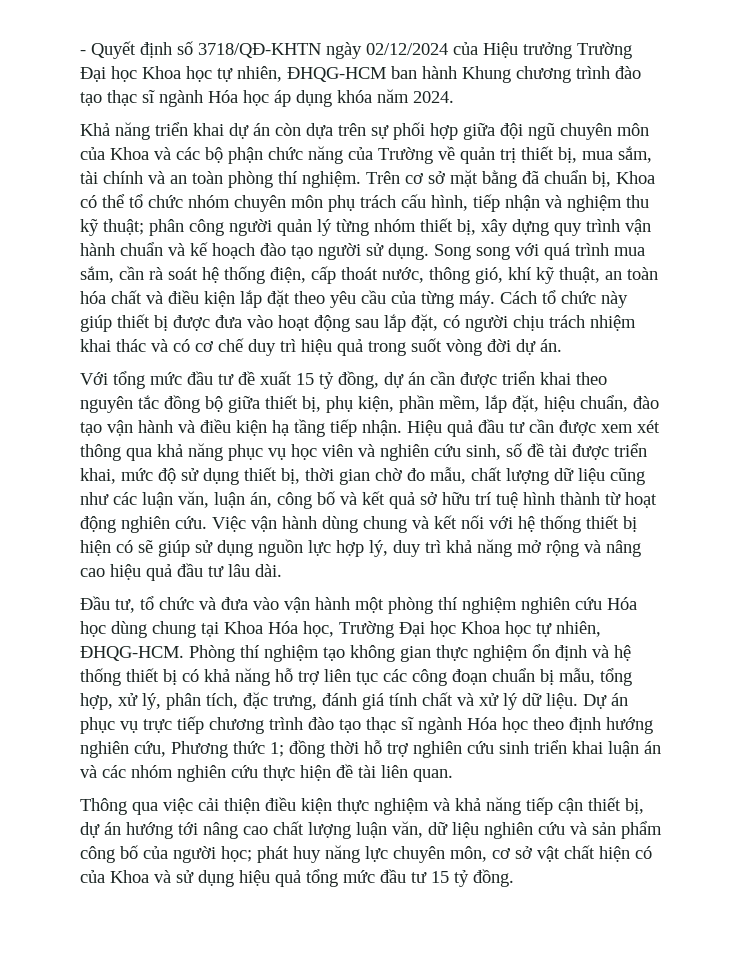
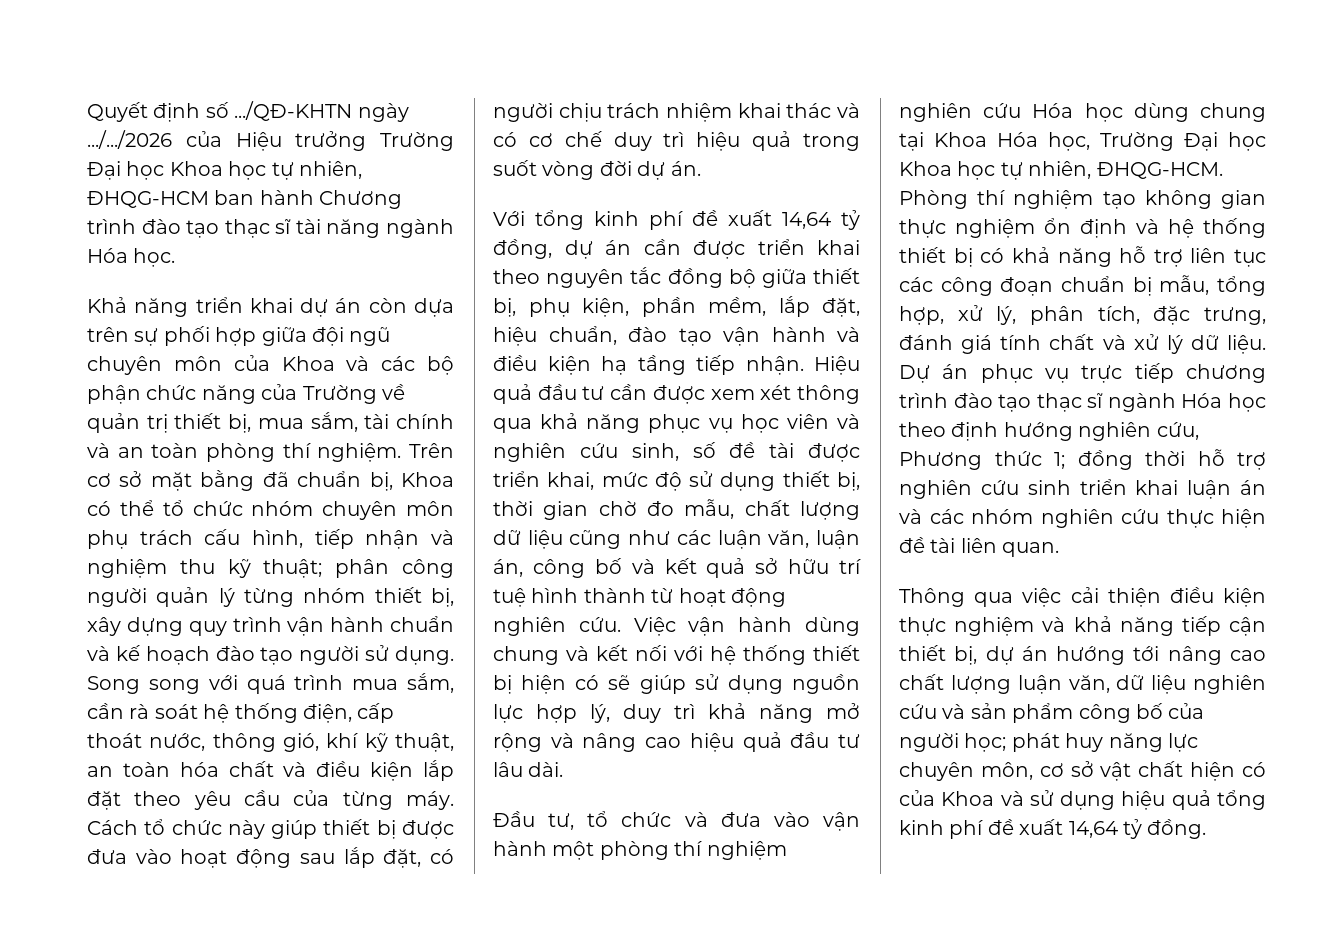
- - Quyết định số 3718/QĐ-KHTN ngày 02/12/2024 của Hiệu trưởng Trường Đại học Khoa học tự nhiên, ĐHQG-HCM ban hành Khung chương trình đào tạo thạc sĩ ngành Hóa học áp dụng khóa năm 2024.
+ Quyết định số .../QĐ-KHTN ngày .../.../2026 của Hiệu trưởng Trường Đại học Khoa học tự nhiên, ĐHQG-HCM ban hành Chương trình đào tạo thạc sĩ tài năng ngành Hóa học.
- Với tổng mức đầu tư đề xuất 15 tỷ đồng, dự án cần được triển khai theo nguyên tắc đồng bộ giữa thiết bị, phụ kiện, phần mềm, lắp đặt, hiệu chuẩn, đào tạo vận hành và điều kiện hạ tầng tiếp nhận.
+ Với tổng kinh phí đề xuất 14,64 tỷ đồng, dự án cần được triển khai theo nguyên tắc đồng bộ giữa thiết bị, phụ kiện, phần mềm, lắp đặt, hiệu chuẩn, đào tạo vận hành và điều kiện hạ tầng tiếp nhận.
- Thông qua việc cải thiện điều kiện thực nghiệm và khả năng tiếp cận thiết bị, dự án hướng tới nâng cao chất lượng luận văn, dữ liệu nghiên cứu và sản phẩm công bố của người học; phát huy năng lực chuyên môn, cơ sở vật chất hiện có của Khoa và sử dụng hiệu quả tổng mức đầu tư 15 tỷ đồng.
+ Thông qua việc cải thiện điều kiện thực nghiệm và khả năng tiếp cận thiết bị, dự án hướng tới nâng cao chất lượng luận văn, dữ liệu nghiên cứu và sản phẩm công bố của người học; phát huy năng lực chuyên môn, cơ sở vật chất hiện có của Khoa và sử dụng hiệu quả tổng kinh phí đề xuất 14,64 tỷ đồng.

